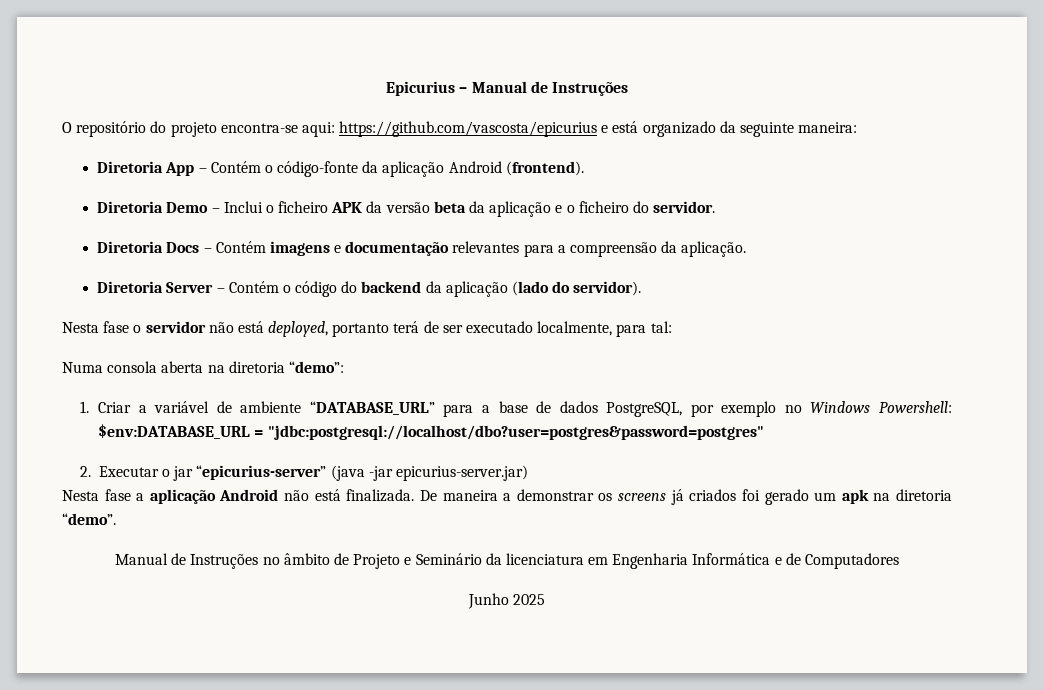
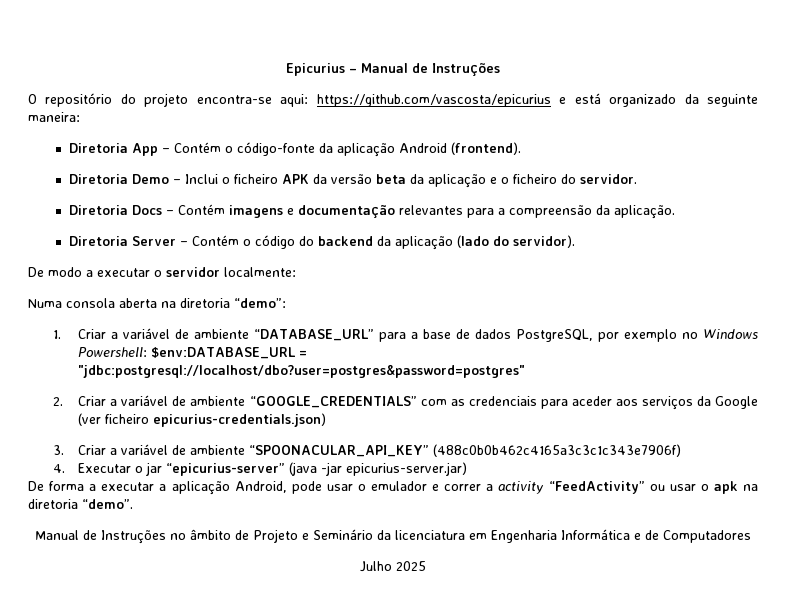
- Nesta fase o servidor não está deployed, portanto terá de ser executado localmente, para tal:
+ De modo a executar o servidor localmente:
- 2. Executar o jar “epicurius-server” (java -jar epicurius-server.jar)
+ 2. Criar a variável de ambiente “GOOGLE_CREDENTIALS” com as credenciais para aceder aos serviços da Google (ver ficheiro epicurius-credentials.json)
+ 3. Criar a variável de ambiente “SPOONACULAR_API_KEY” (488c0b0b462c4165a3c3c1c343e7906f)
+ 4. Executar o jar “epicurius-server” (java -jar epicurius-server.jar)
- Nesta fase a aplicação Android não está finalizada. De maneira a demonstrar os screens já criados foi gerado um apk na diretoria “demo”.
+ De forma a executar a aplicação Android, pode usar o emulador e correr a activity “FeedActivity” ou usar o apk na diretoria “demo”.
- Junho 2025
+ Julho 2025

